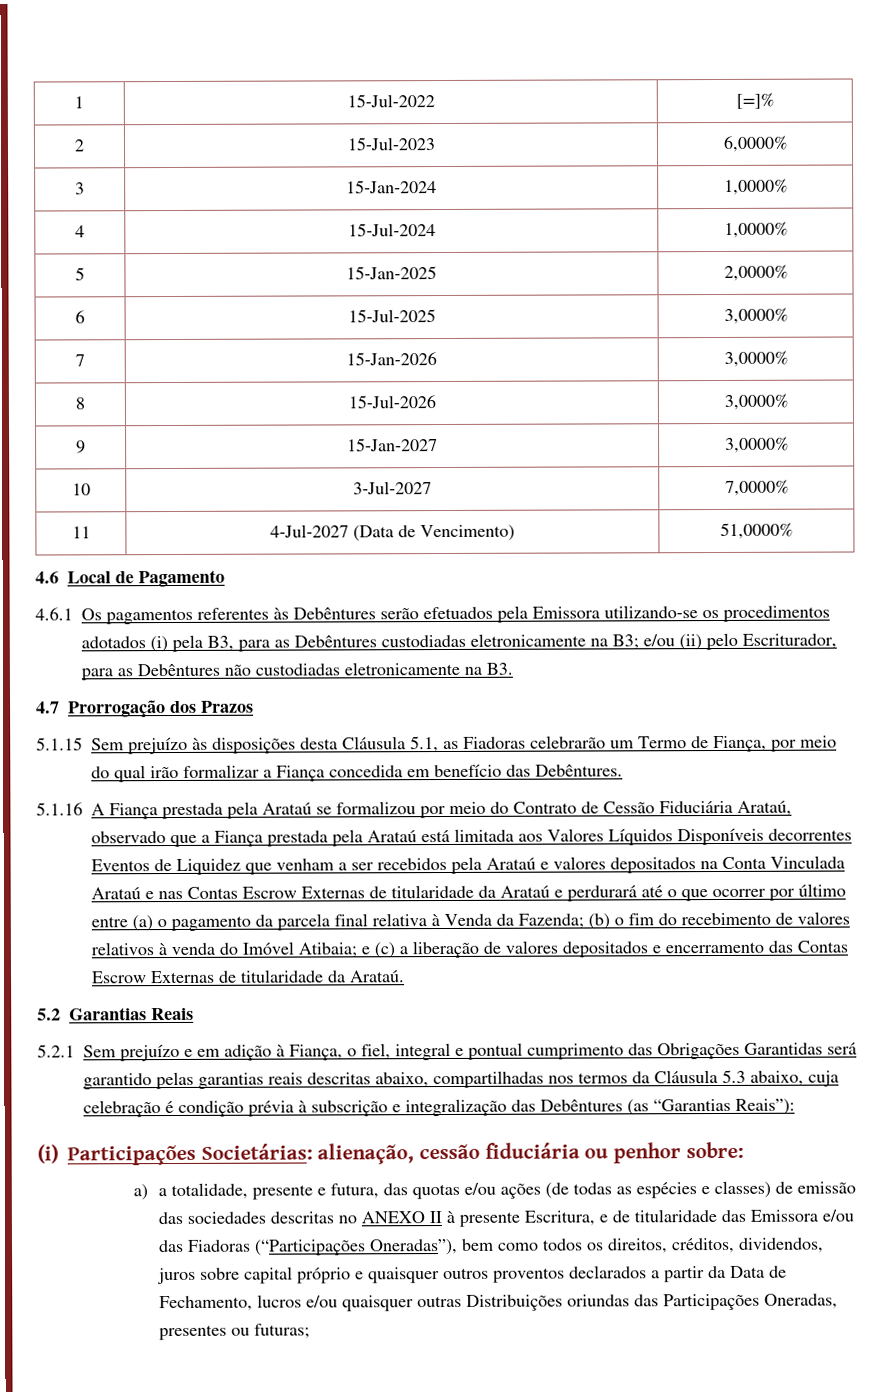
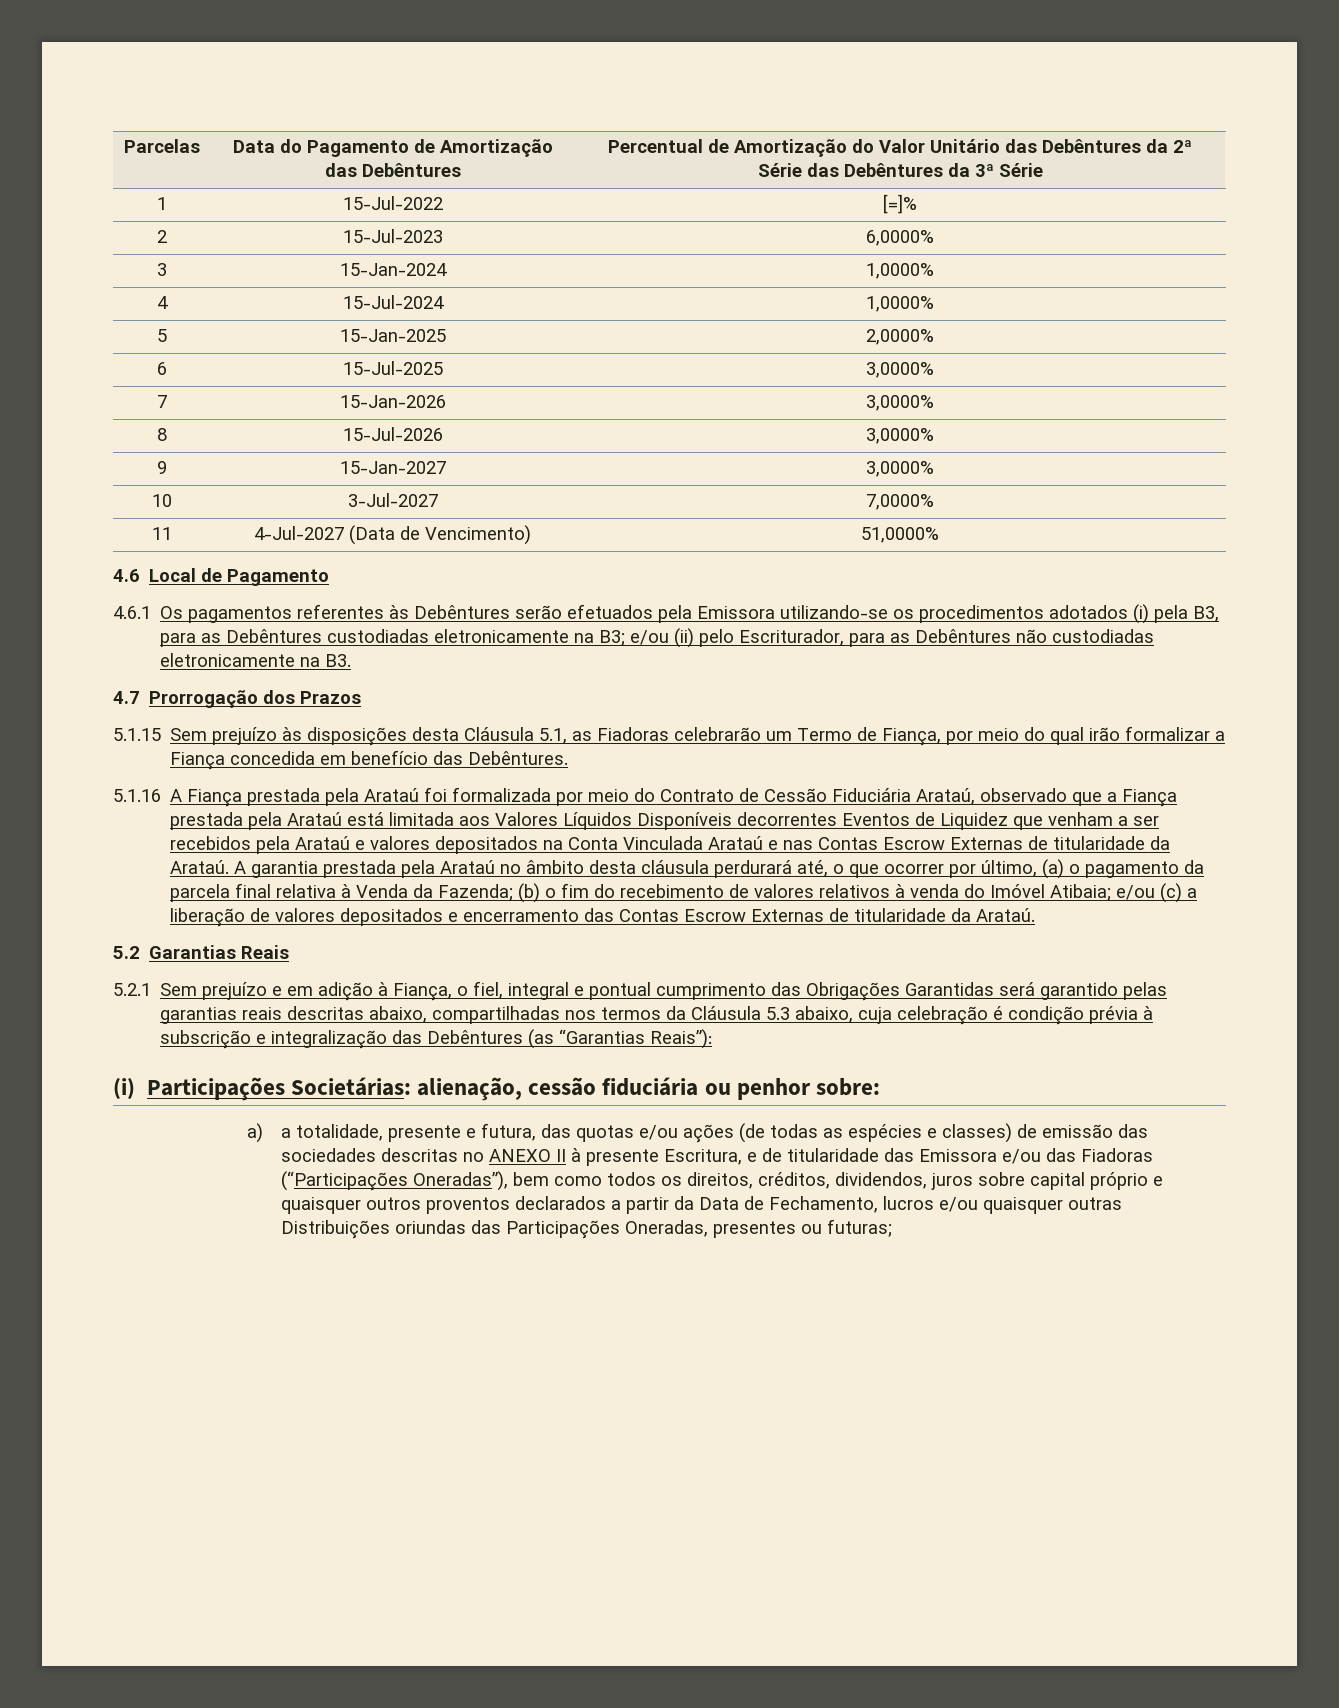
+ Parcelas | Data do Pagamento de Amortização das Debêntures | Percentual de Amortização do Valor Unitário das Debêntures da 2ª Série das Debêntures da 3ª Série
- 5.1.16 A Fiança prestada pela Arataú se formalizou por meio do Contrato de Cessão Fiduciária Arataú, observado que a Fiança prestada pela Arataú está limitada aos Valores Líquidos Disponíveis decorrentes Eventos de Liquidez que venham a ser recebidos pela Arataú e valores depositados na Conta Vinculada Arataú e nas Contas Escrow Externas de titularidade da Arataú e perdurará até o que ocorrer por último entre (a) o pagamento da parcela final relativa à Venda da Fazenda;
+ 5.1.16 A Fiança prestada pela Arataú foi formalizada por meio do Contrato de Cessão Fiduciária Arataú, observado que a Fiança prestada pela Arataú está limitada aos Valores Líquidos Disponíveis decorrentes Eventos de Liquidez que venham a ser recebidos pela Arataú e valores depositados na Conta Vinculada Arataú e nas Contas Escrow Externas de titularidade da Arataú. A garantia prestada pela Arataú no âmbito desta cláusula perdurará até, o que ocorrer por último, (a) o pagamento da parcela final relativa à Venda da Fazenda;
- e (c) a liberação de valores depositados e encerramento das Contas Escrow Externas de titularidade da Arataú.
+ e/ou (c) a liberação de valores depositados e encerramento das Contas Escrow Externas de titularidade da Arataú.

